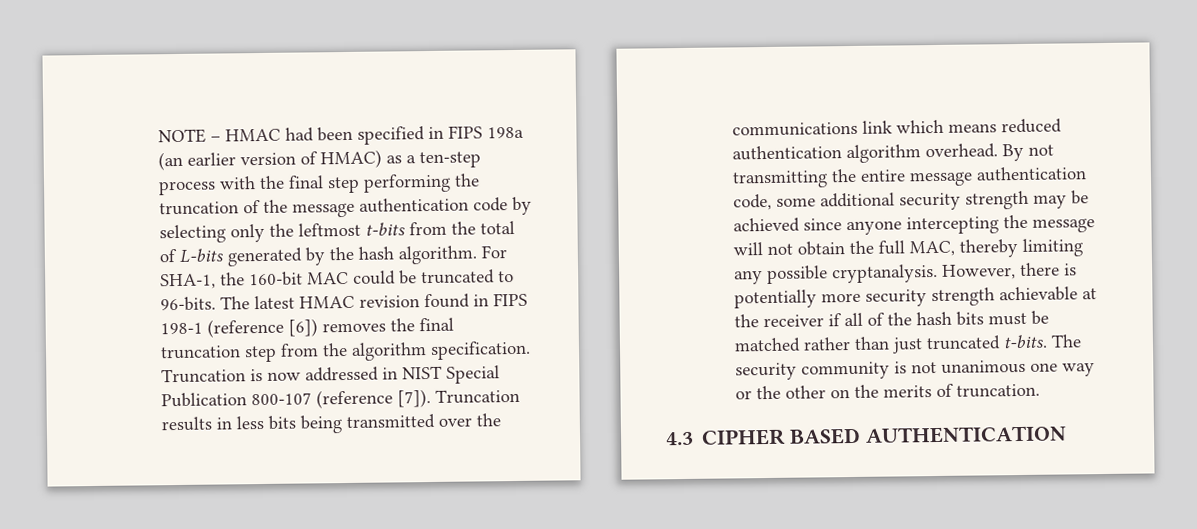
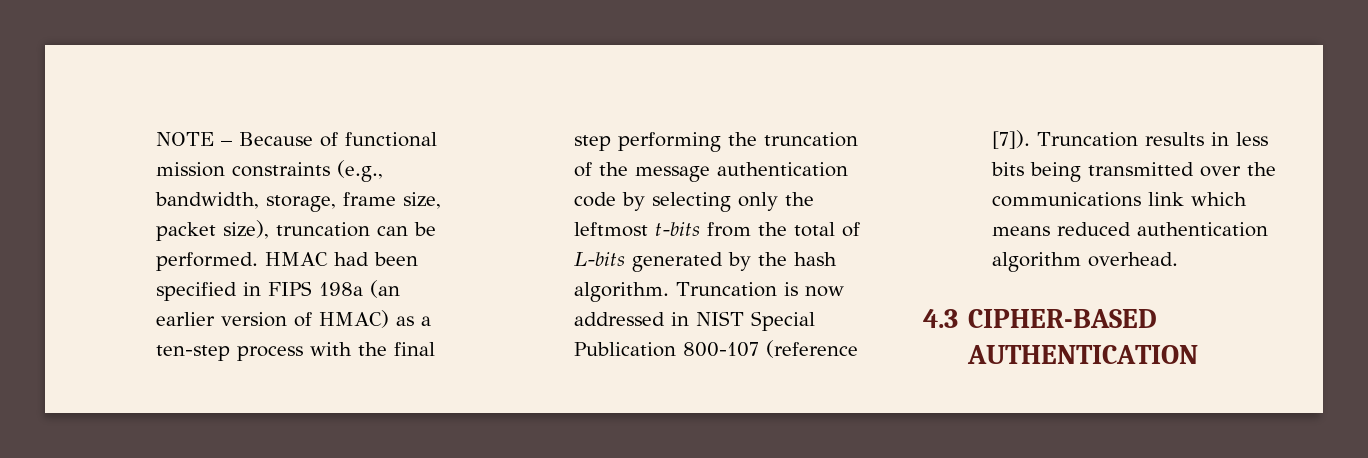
- NOTE – HMAC had been specified in FIPS 198a (an earlier version of HMAC) as a ten-step process with the final step performing the truncation of the message authentication code by selecting only the leftmost t-bits from the total of L-bits generated by the hash algorithm.
+ NOTE – Because of functional mission constraints (e.g., bandwidth, storage, frame size, packet size), truncation can be performed. HMAC had been specified in FIPS 198a (an earlier version of HMAC) as a ten-step process with the final step performing the truncation of the message authentication code by selecting only the leftmost t-bits from the total of L-bits generated by the hash algorithm.
- For SHA-1, the 160-bit MAC could be truncated to 96-bits. The latest HMAC revision found in FIPS 198-1 (reference [6]) removes the final truncation step from the algorithm specification.
- By not transmitting the entire message authentication code, some additional security strength may be achieved since anyone intercepting the message will not obtain the full MAC, thereby limiting any possible cryptanalysis. However, there is potentially more security strength achievable at the receiver if all of the hash bits must be matched rather than just truncated t-bits. The security community is not unanimous one way or the other on the merits of truncation.
- 4.3 CIPHER BASED AUTHENTICATION
+ 4.3 CIPHER-BASED AUTHENTICATION

